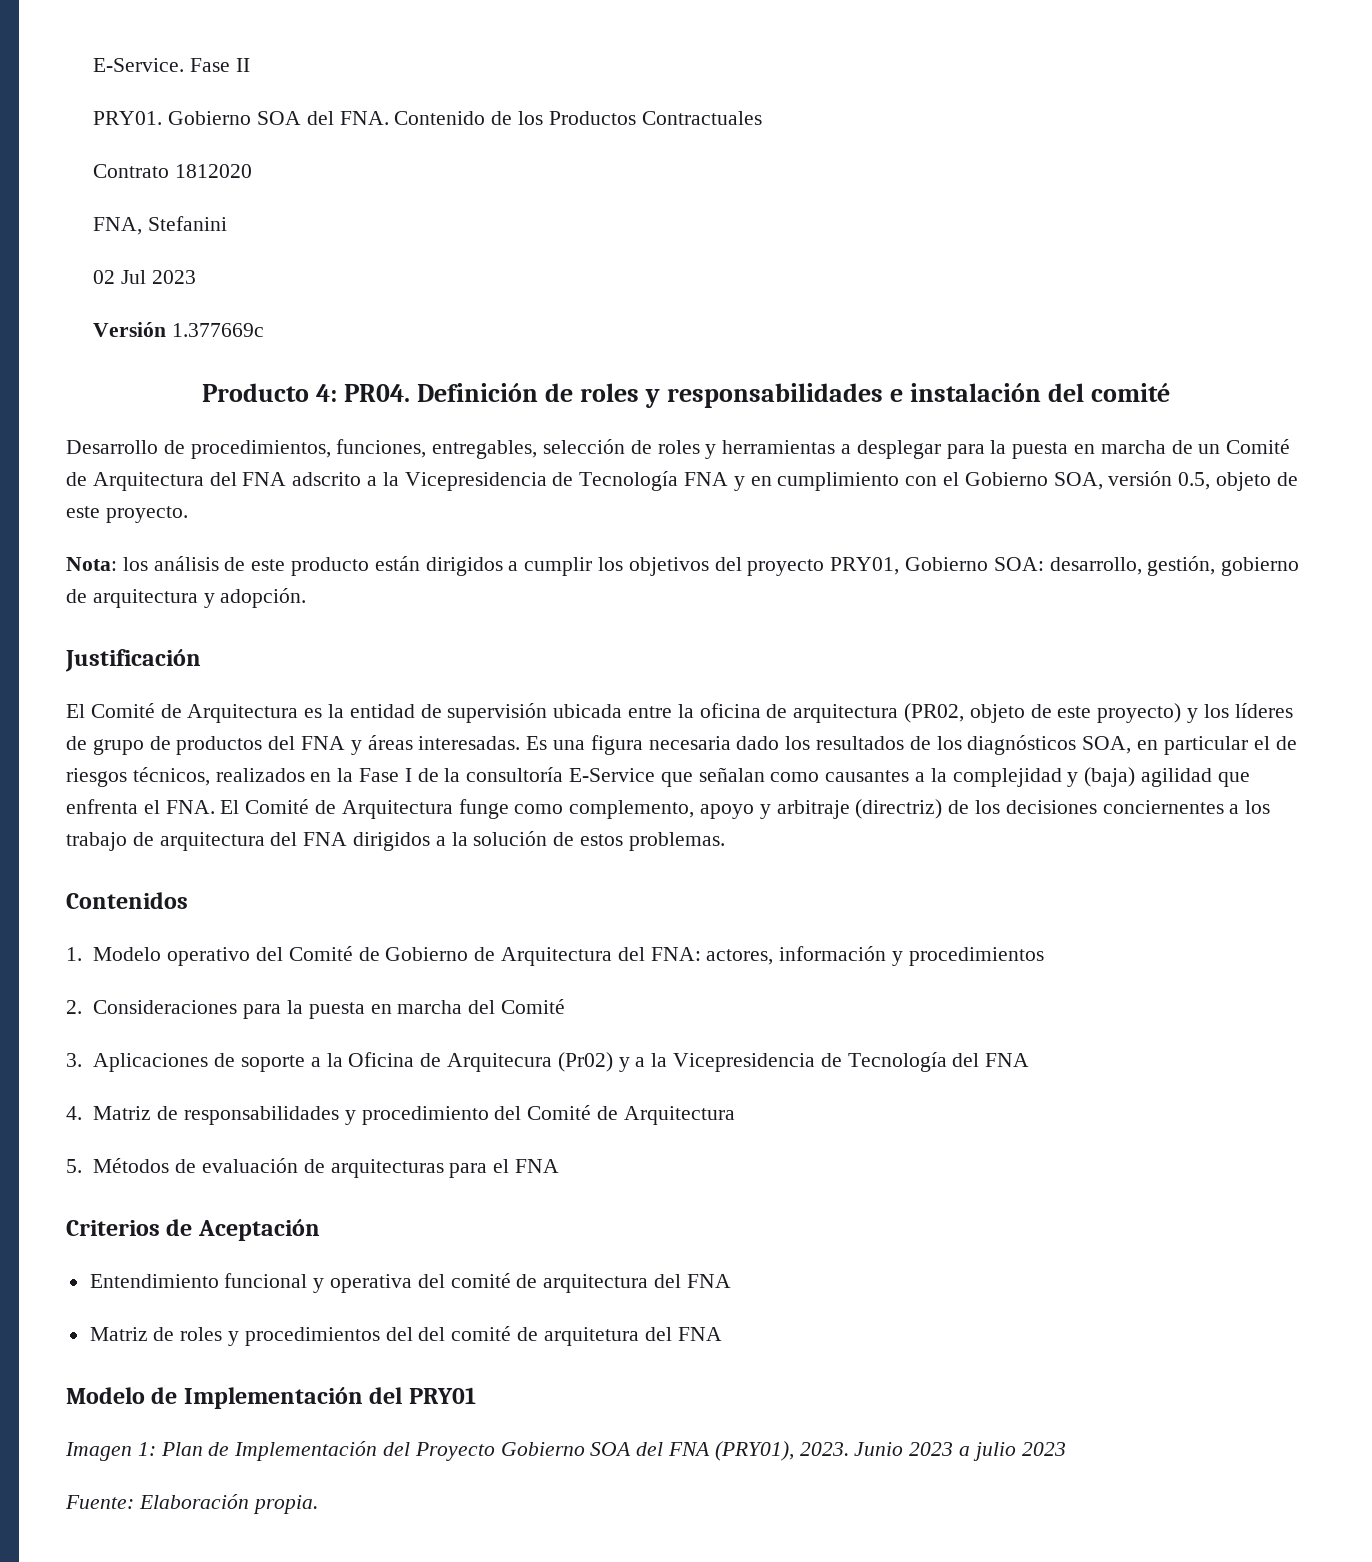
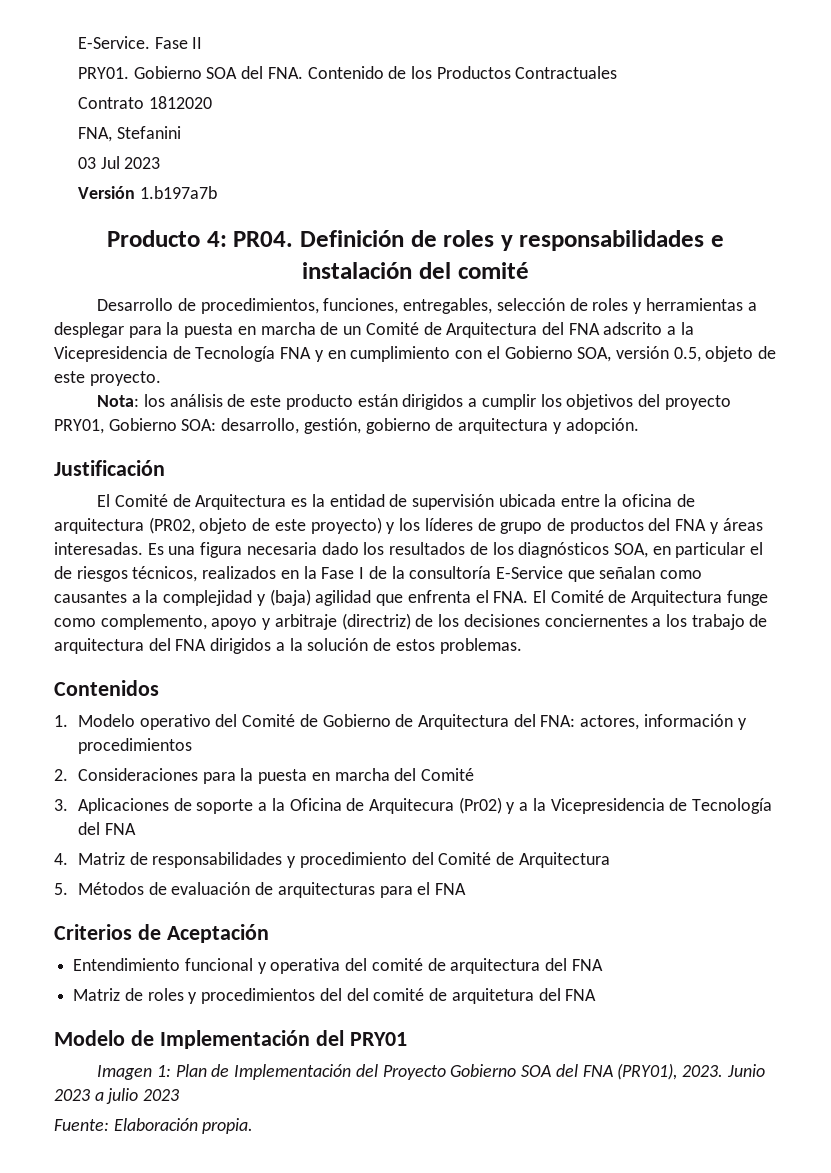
- 02 Jul 2023
+ 03 Jul 2023
- Versión 1.377669c
+ Versión 1.b197a7b

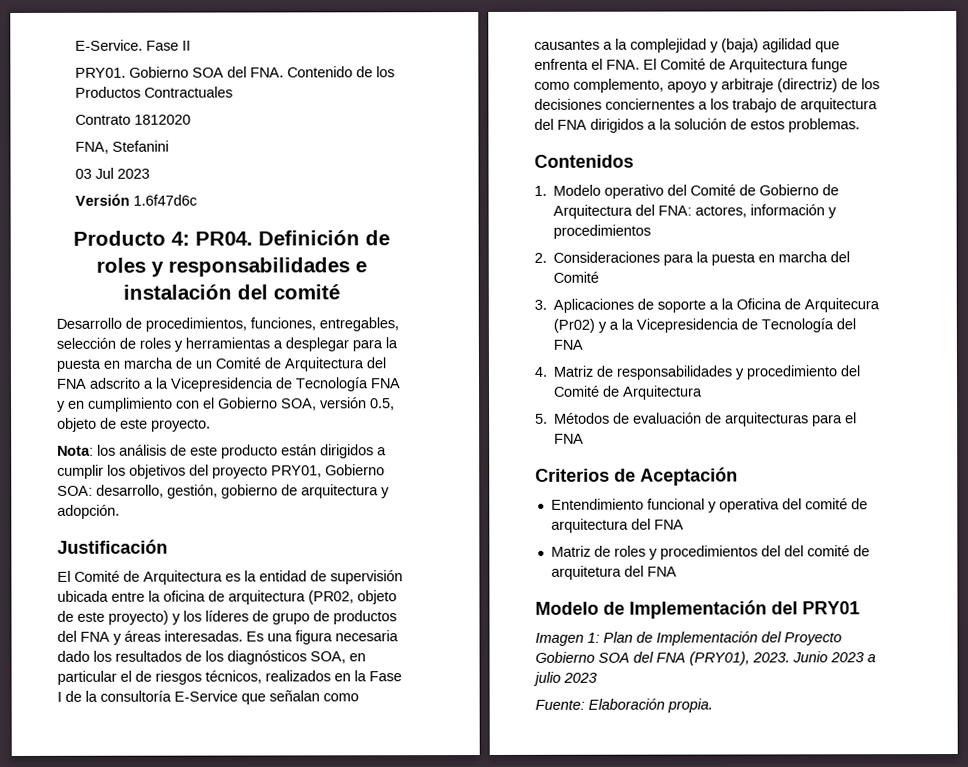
- Versión 1.b197a7b
+ Versión 1.6f47d6c

